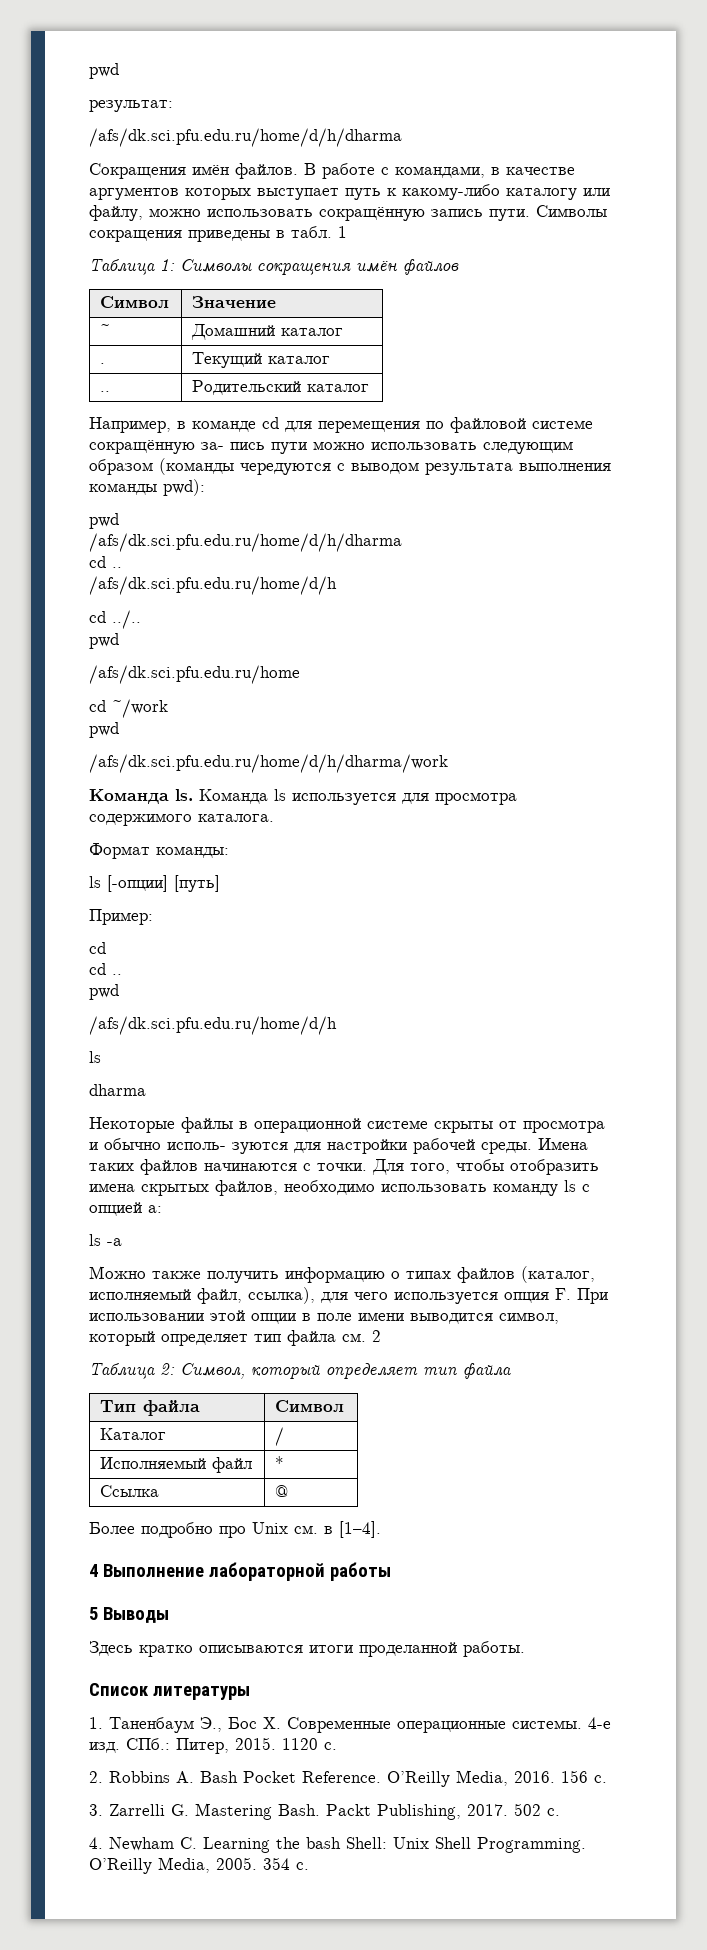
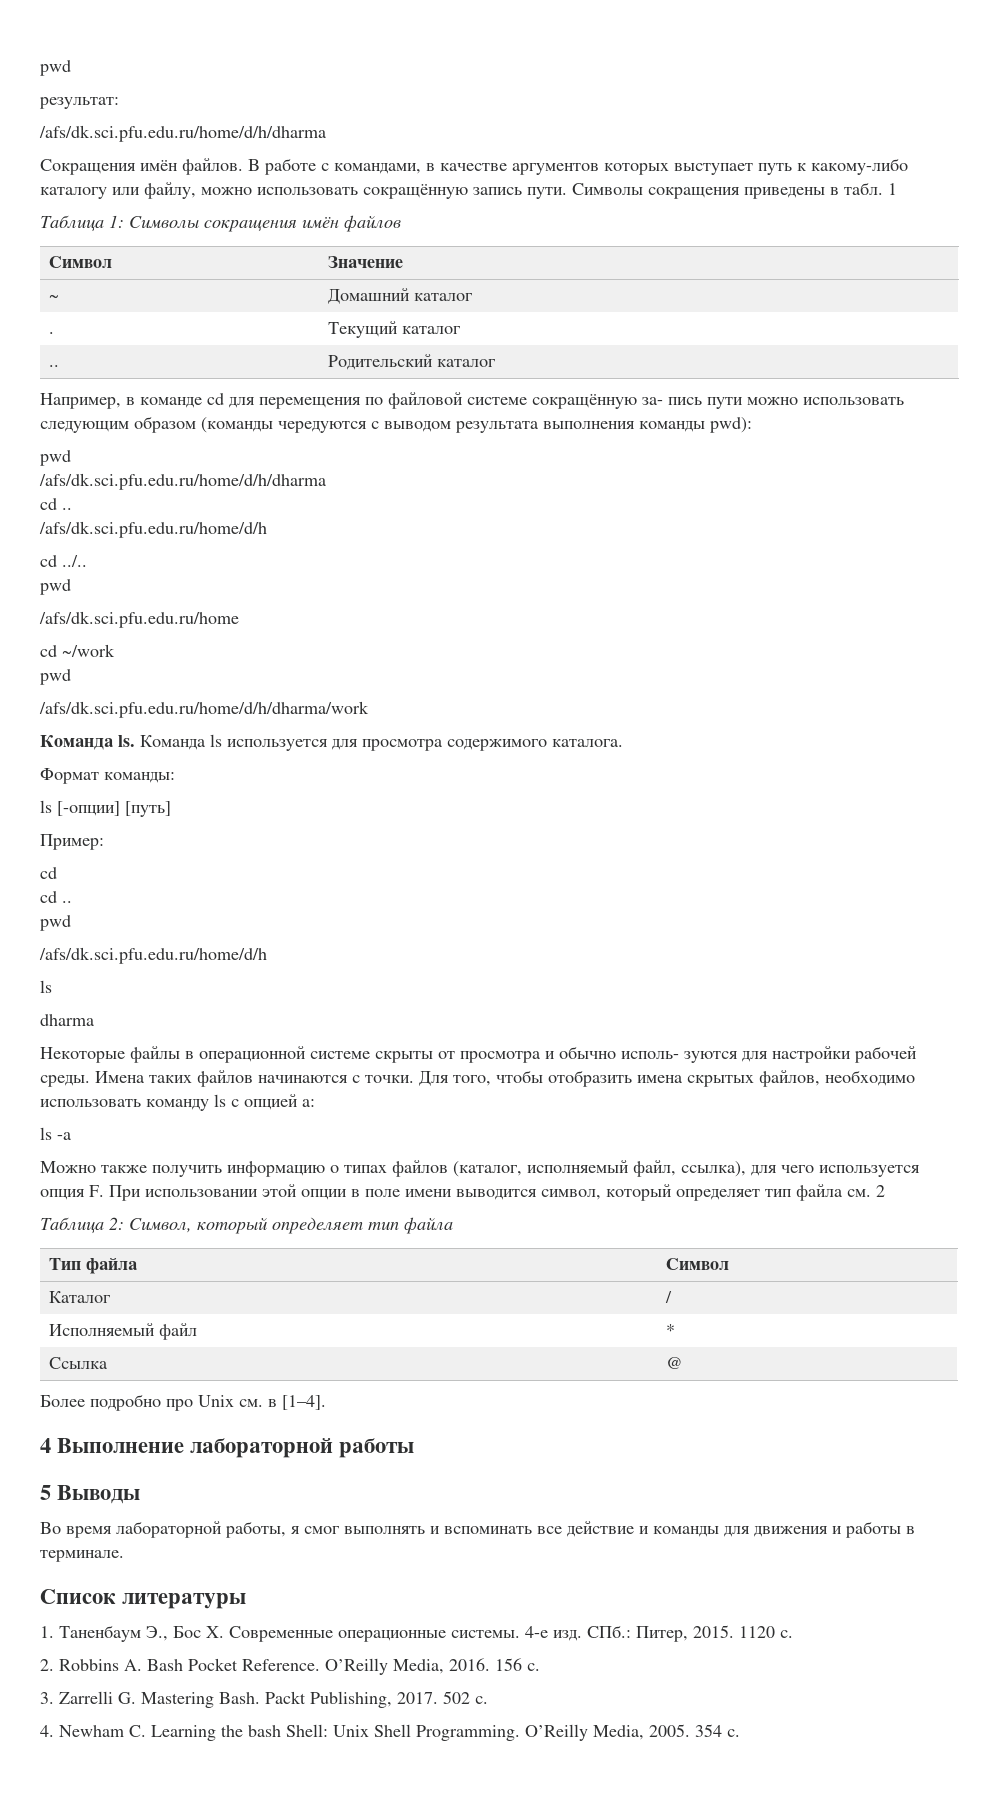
- Здесь кратко описываются итоги проделанной работы.
+ Во время лабораторной работы, я смог выполнять и вспоминать все действие и команды для движения и работы в терминале.

